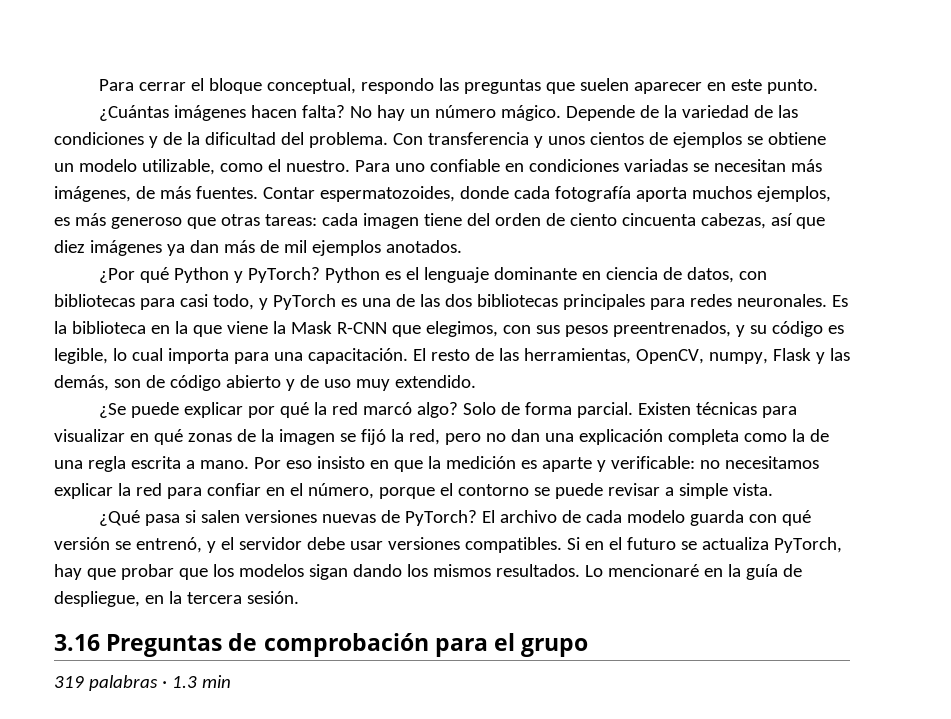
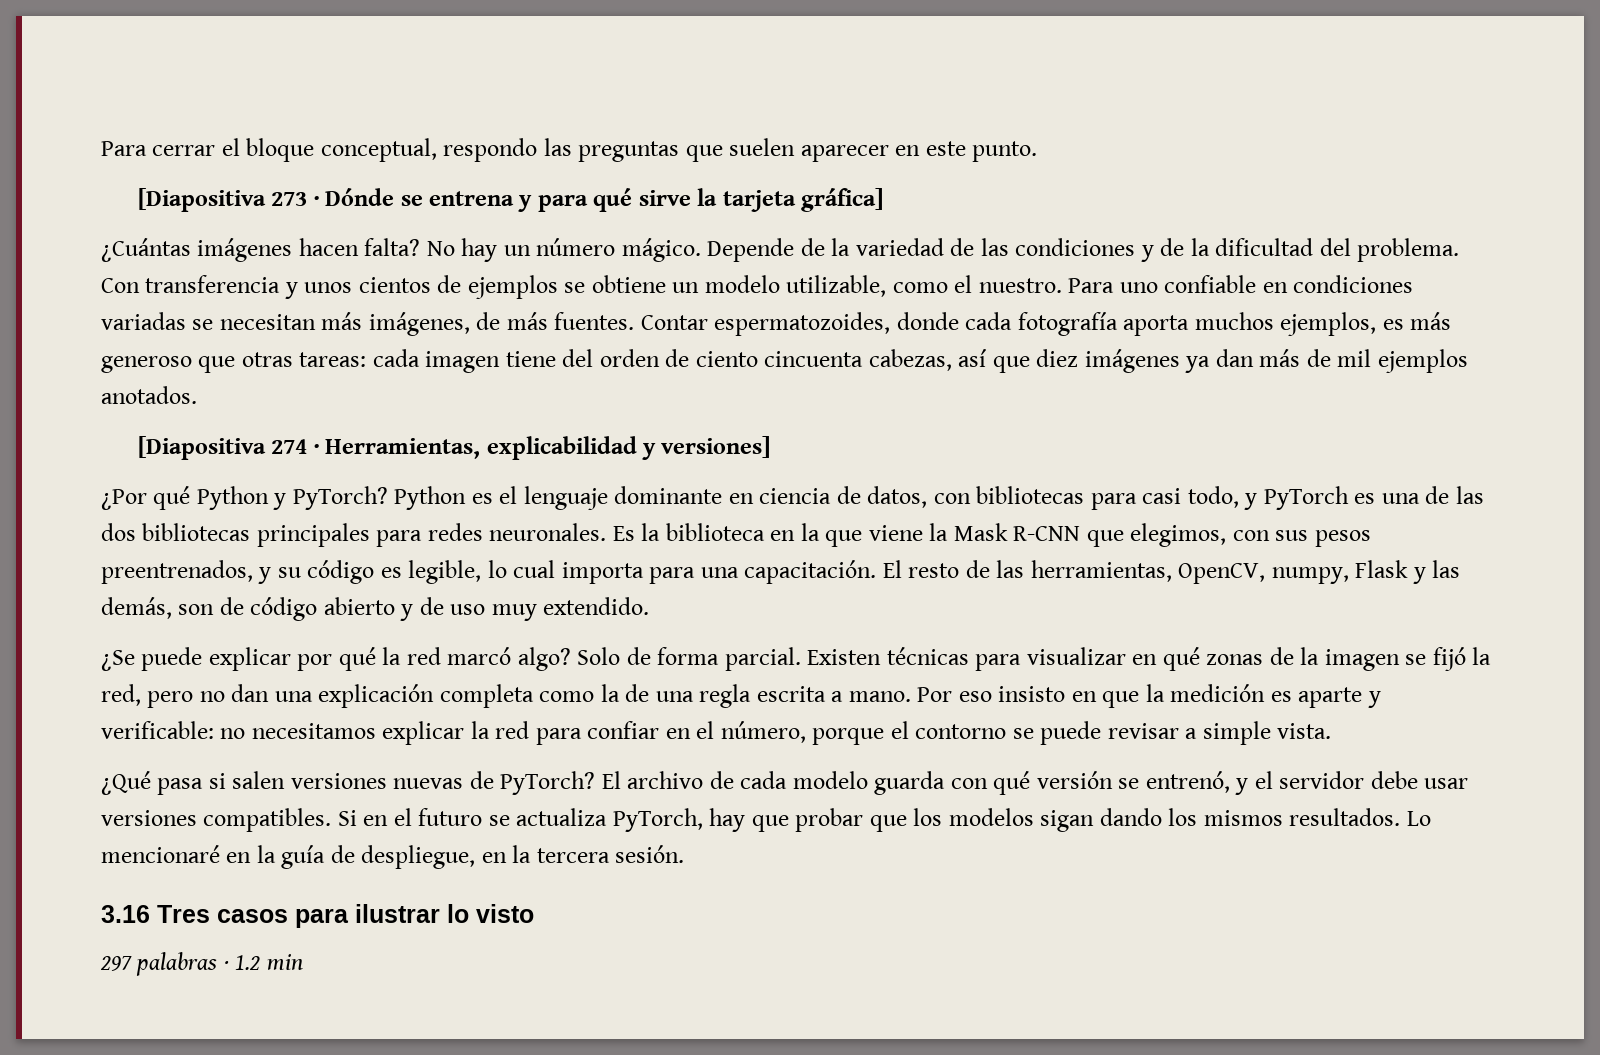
+ [Diapositiva 273 · Dónde se entrena y para qué sirve la tarjeta gráfica]
+ [Diapositiva 274 · Herramientas, explicabilidad y versiones]
- 3.16 Preguntas de comprobación para el grupo
- 319 palabras · 1.3 min
+ 3.16 Tres casos para ilustrar lo visto
+ 297 palabras · 1.2 min

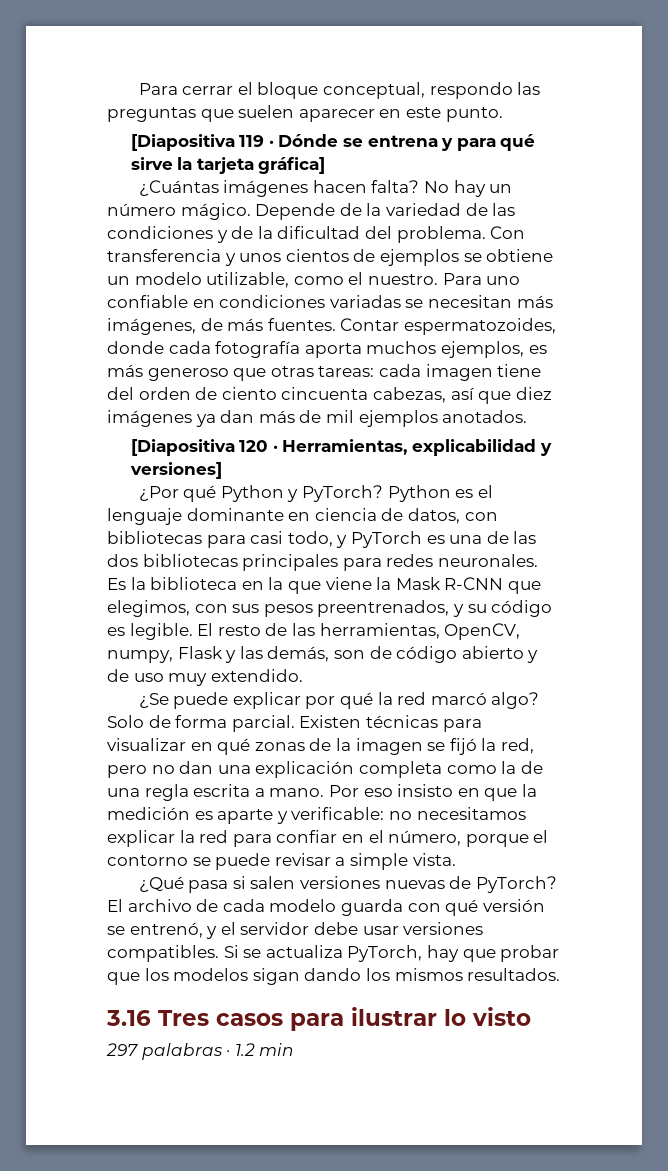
- [Diapositiva 273 · Dónde se entrena y para qué sirve la tarjeta gráfica]
+ [Diapositiva 119 · Dónde se entrena y para qué sirve la tarjeta gráfica]
- [Diapositiva 274 · Herramientas, explicabilidad y versiones]
+ [Diapositiva 120 · Herramientas, explicabilidad y versiones]
- Es la biblioteca en la que viene la Mask R-CNN que elegimos, con sus pesos preentrenados, y su código es legible, lo cual importa para una capacitación.
+ Es la biblioteca en la que viene la Mask R-CNN que elegimos, con sus pesos preentrenados, y su código es legible.
- Si en el futuro se actualiza PyTorch, hay que probar que los modelos sigan dando los mismos resultados. Lo mencionaré en la guía de despliegue, en la tercera sesión.
+ Si se actualiza PyTorch, hay que probar que los modelos sigan dando los mismos resultados.

